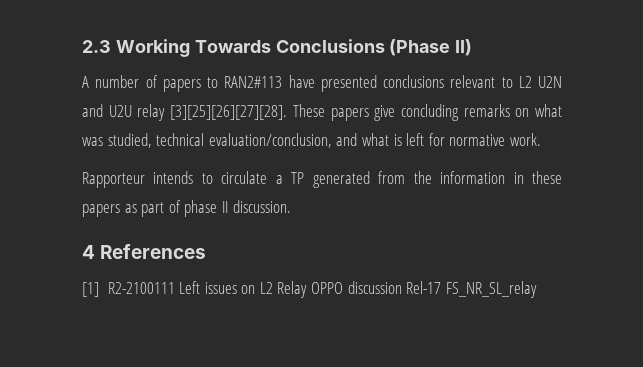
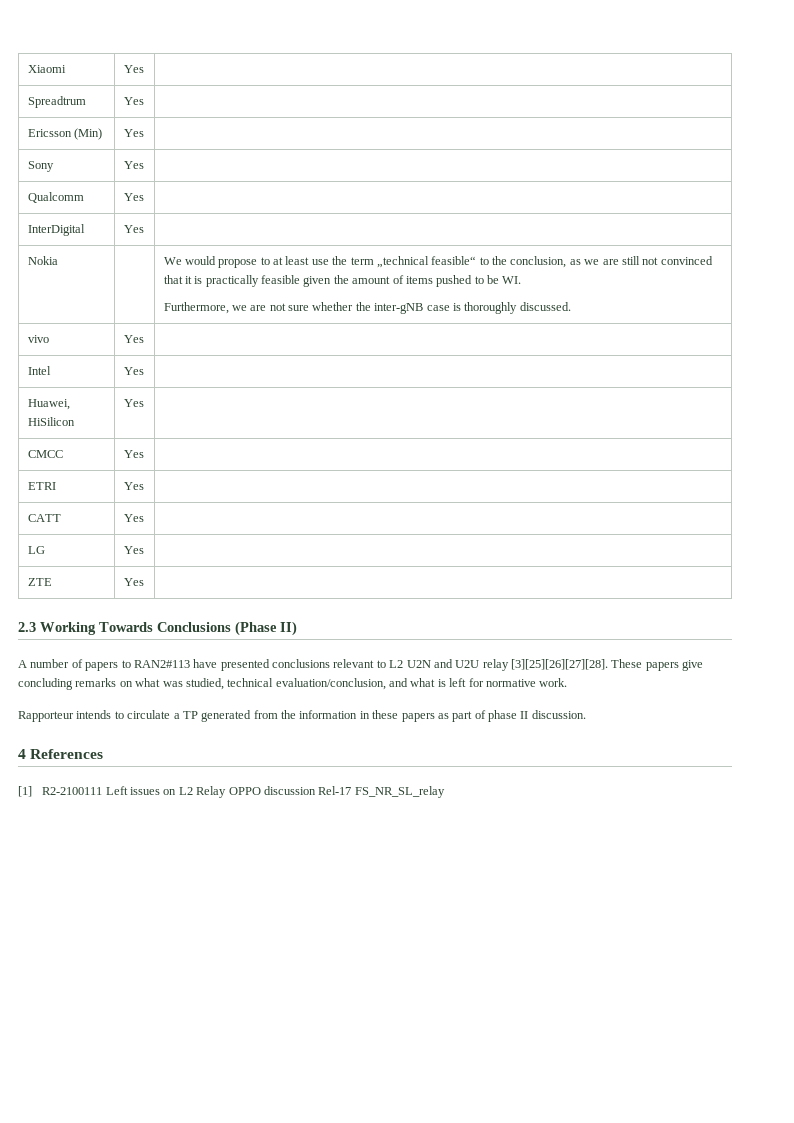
+ Xiaomi | Yes |
+ Spreadtrum | Yes |
+ Ericsson (Min) | Yes |
+ Sony | Yes |
+ Qualcomm | Yes |
+ InterDigital | Yes |
+ Nokia | | We would propose to at least use the term „technical feasible“ to the conclusion, as we are still not convinced that it is practically feasible given the amount of items pushed to be WI.
+ Furthermore, we are not sure whether the inter-gNB case is thoroughly discussed.
+ vivo | Yes |
+ Intel | Yes |
+ Huawei, HiSilicon | Yes |
+ CMCC | Yes |
+ ETRI | Yes |
+ CATT | Yes |
+ LG | Yes |
+ ZTE | Yes |

